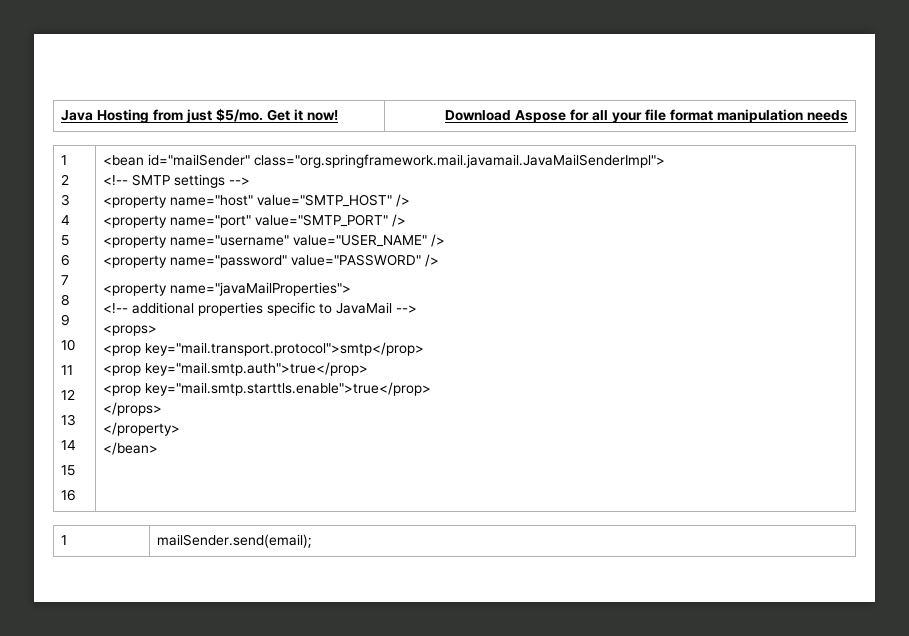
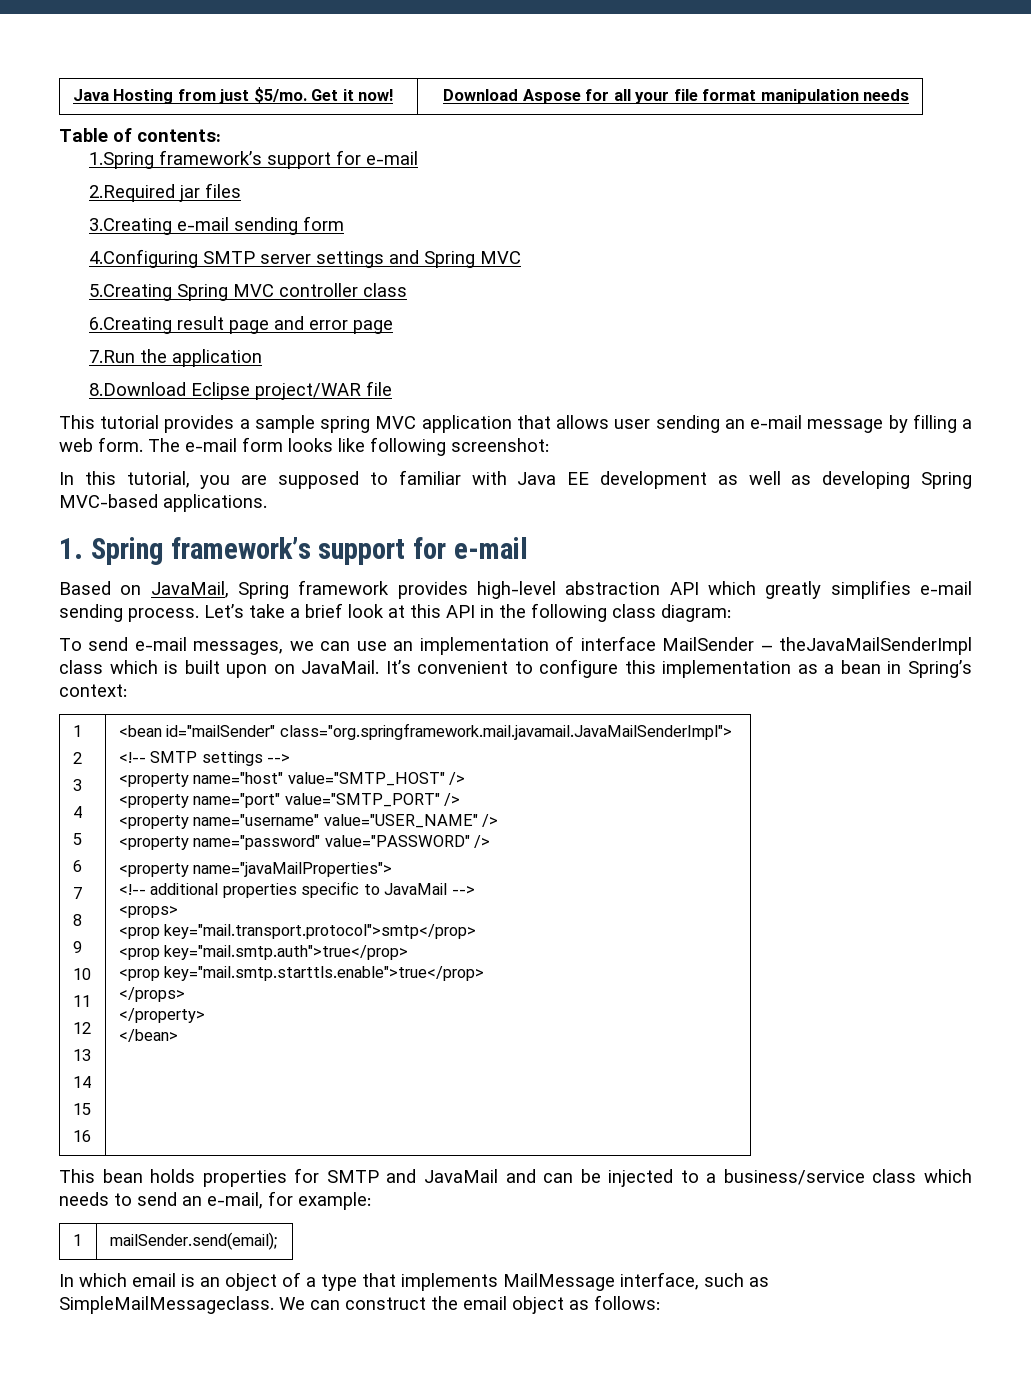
+ Table of contents:
+ 1.Spring framework’s support for e-mail
+ 2.Required jar files
+ 3.Creating e-mail sending form
+ 4.Configuring SMTP server settings and Spring MVC
+ 5.Creating Spring MVC controller class
+ 6.Creating result page and error page
+ 7.Run the application
+ 8.Download Eclipse project/WAR file
+ This tutorial provides a sample spring MVC application that allows user sending an e-mail message by filling a web form. The e-mail form looks like following screenshot:
+ In this tutorial, you are supposed to familiar with Java EE development as well as developing Spring MVC-based applications.
+ 1. Spring framework’s support for e-mail
+ Based on JavaMail, Spring framework provides high-level abstraction API which greatly simplifies e-mail sending process. Let’s take a brief look at this API in the following class diagram:
+ To send e-mail messages, we can use an implementation of interface MailSender – theJavaMailSenderImpl class which is built upon on JavaMail. It’s convenient to configure this implementation as a bean in Spring’s context:
+ This bean holds properties for SMTP and JavaMail and can be injected to a business/service class which needs to send an e-mail, for example:
  1 | mailSender.send(email);
+ In which email is an object of a type that implements MailMessage interface, such as SimpleMailMessageclass. We can construct the email object as follows:

